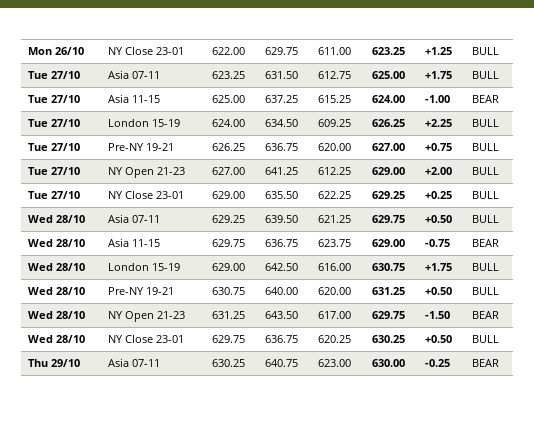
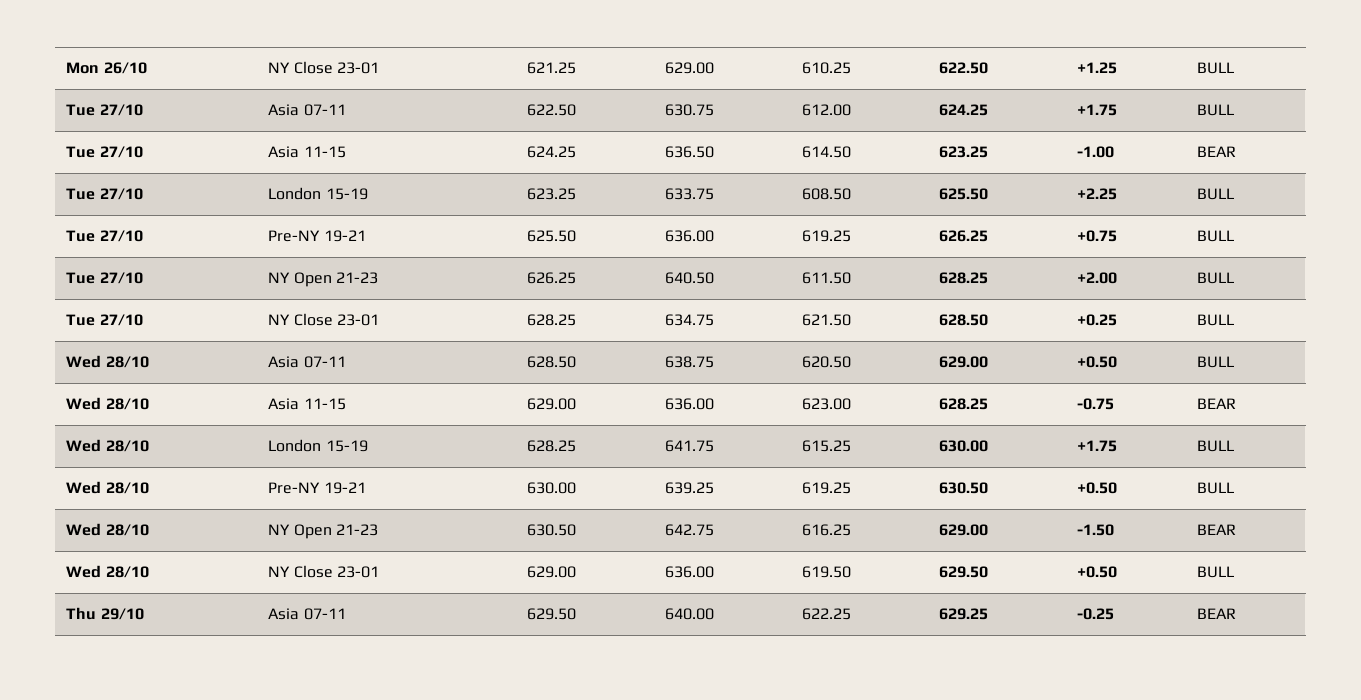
- Mon 26/10 | NY Close 23-01 | 622.00 | 629.75 | 611.00 | 623.25 | +1.25 | BULL
+ Mon 26/10 | NY Close 23-01 | 621.25 | 629.00 | 610.25 | 622.50 | +1.25 | BULL
- Tue 27/10 | Asia 07-11 | 623.25 | 631.50 | 612.75 | 625.00 | +1.75 | BULL
+ Tue 27/10 | Asia 07-11 | 622.50 | 630.75 | 612.00 | 624.25 | +1.75 | BULL
- Tue 27/10 | Asia 11-15 | 625.00 | 637.25 | 615.25 | 624.00 | -1.00 | BEAR
+ Tue 27/10 | Asia 11-15 | 624.25 | 636.50 | 614.50 | 623.25 | -1.00 | BEAR
- Tue 27/10 | London 15-19 | 624.00 | 634.50 | 609.25 | 626.25 | +2.25 | BULL
+ Tue 27/10 | London 15-19 | 623.25 | 633.75 | 608.50 | 625.50 | +2.25 | BULL
- Tue 27/10 | Pre-NY 19-21 | 626.25 | 636.75 | 620.00 | 627.00 | +0.75 | BULL
+ Tue 27/10 | Pre-NY 19-21 | 625.50 | 636.00 | 619.25 | 626.25 | +0.75 | BULL
- Tue 27/10 | NY Open 21-23 | 627.00 | 641.25 | 612.25 | 629.00 | +2.00 | BULL
+ Tue 27/10 | NY Open 21-23 | 626.25 | 640.50 | 611.50 | 628.25 | +2.00 | BULL
- Tue 27/10 | NY Close 23-01 | 629.00 | 635.50 | 622.25 | 629.25 | +0.25 | BULL
+ Tue 27/10 | NY Close 23-01 | 628.25 | 634.75 | 621.50 | 628.50 | +0.25 | BULL
- Wed 28/10 | Asia 07-11 | 629.25 | 639.50 | 621.25 | 629.75 | +0.50 | BULL
+ Wed 28/10 | Asia 07-11 | 628.50 | 638.75 | 620.50 | 629.00 | +0.50 | BULL
- Wed 28/10 | Asia 11-15 | 629.75 | 636.75 | 623.75 | 629.00 | -0.75 | BEAR
+ Wed 28/10 | Asia 11-15 | 629.00 | 636.00 | 623.00 | 628.25 | -0.75 | BEAR
- Wed 28/10 | London 15-19 | 629.00 | 642.50 | 616.00 | 630.75 | +1.75 | BULL
+ Wed 28/10 | London 15-19 | 628.25 | 641.75 | 615.25 | 630.00 | +1.75 | BULL
- Wed 28/10 | Pre-NY 19-21 | 630.75 | 640.00 | 620.00 | 631.25 | +0.50 | BULL
+ Wed 28/10 | Pre-NY 19-21 | 630.00 | 639.25 | 619.25 | 630.50 | +0.50 | BULL
- Wed 28/10 | NY Open 21-23 | 631.25 | 643.50 | 617.00 | 629.75 | -1.50 | BEAR
+ Wed 28/10 | NY Open 21-23 | 630.50 | 642.75 | 616.25 | 629.00 | -1.50 | BEAR
- Wed 28/10 | NY Close 23-01 | 629.75 | 636.75 | 620.25 | 630.25 | +0.50 | BULL
+ Wed 28/10 | NY Close 23-01 | 629.00 | 636.00 | 619.50 | 629.50 | +0.50 | BULL
- Thu 29/10 | Asia 07-11 | 630.25 | 640.75 | 623.00 | 630.00 | -0.25 | BEAR
+ Thu 29/10 | Asia 07-11 | 629.50 | 640.00 | 622.25 | 629.25 | -0.25 | BEAR

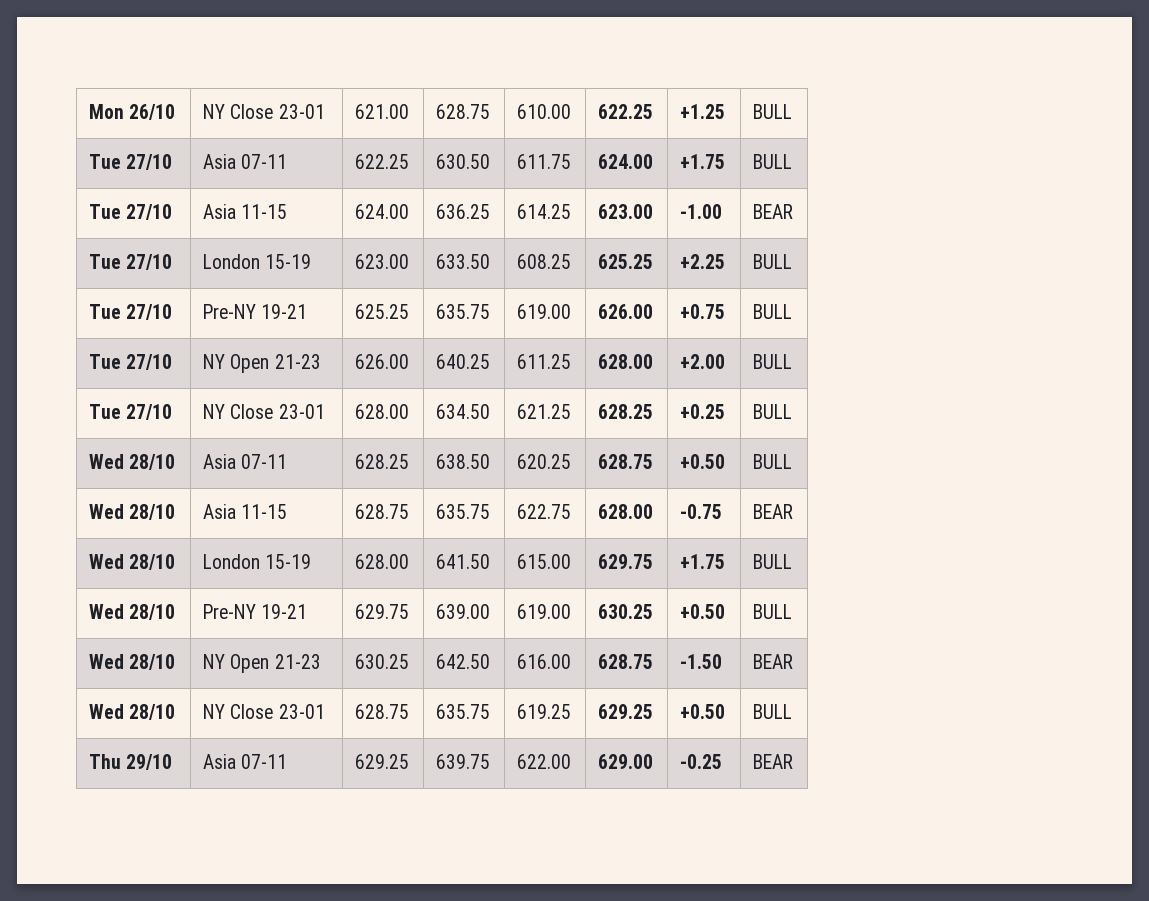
- Mon 26/10 | NY Close 23-01 | 621.25 | 629.00 | 610.25 | 622.50 | +1.25 | BULL
+ Mon 26/10 | NY Close 23-01 | 621.00 | 628.75 | 610.00 | 622.25 | +1.25 | BULL
- Tue 27/10 | Asia 07-11 | 622.50 | 630.75 | 612.00 | 624.25 | +1.75 | BULL
+ Tue 27/10 | Asia 07-11 | 622.25 | 630.50 | 611.75 | 624.00 | +1.75 | BULL
- Tue 27/10 | Asia 11-15 | 624.25 | 636.50 | 614.50 | 623.25 | -1.00 | BEAR
+ Tue 27/10 | Asia 11-15 | 624.00 | 636.25 | 614.25 | 623.00 | -1.00 | BEAR
- Tue 27/10 | London 15-19 | 623.25 | 633.75 | 608.50 | 625.50 | +2.25 | BULL
+ Tue 27/10 | London 15-19 | 623.00 | 633.50 | 608.25 | 625.25 | +2.25 | BULL
- Tue 27/10 | Pre-NY 19-21 | 625.50 | 636.00 | 619.25 | 626.25 | +0.75 | BULL
+ Tue 27/10 | Pre-NY 19-21 | 625.25 | 635.75 | 619.00 | 626.00 | +0.75 | BULL
- Tue 27/10 | NY Open 21-23 | 626.25 | 640.50 | 611.50 | 628.25 | +2.00 | BULL
+ Tue 27/10 | NY Open 21-23 | 626.00 | 640.25 | 611.25 | 628.00 | +2.00 | BULL
- Tue 27/10 | NY Close 23-01 | 628.25 | 634.75 | 621.50 | 628.50 | +0.25 | BULL
+ Tue 27/10 | NY Close 23-01 | 628.00 | 634.50 | 621.25 | 628.25 | +0.25 | BULL
- Wed 28/10 | Asia 07-11 | 628.50 | 638.75 | 620.50 | 629.00 | +0.50 | BULL
+ Wed 28/10 | Asia 07-11 | 628.25 | 638.50 | 620.25 | 628.75 | +0.50 | BULL
- Wed 28/10 | Asia 11-15 | 629.00 | 636.00 | 623.00 | 628.25 | -0.75 | BEAR
+ Wed 28/10 | Asia 11-15 | 628.75 | 635.75 | 622.75 | 628.00 | -0.75 | BEAR
- Wed 28/10 | London 15-19 | 628.25 | 641.75 | 615.25 | 630.00 | +1.75 | BULL
+ Wed 28/10 | London 15-19 | 628.00 | 641.50 | 615.00 | 629.75 | +1.75 | BULL
- Wed 28/10 | Pre-NY 19-21 | 630.00 | 639.25 | 619.25 | 630.50 | +0.50 | BULL
+ Wed 28/10 | Pre-NY 19-21 | 629.75 | 639.00 | 619.00 | 630.25 | +0.50 | BULL
- Wed 28/10 | NY Open 21-23 | 630.50 | 642.75 | 616.25 | 629.00 | -1.50 | BEAR
+ Wed 28/10 | NY Open 21-23 | 630.25 | 642.50 | 616.00 | 628.75 | -1.50 | BEAR
- Wed 28/10 | NY Close 23-01 | 629.00 | 636.00 | 619.50 | 629.50 | +0.50 | BULL
+ Wed 28/10 | NY Close 23-01 | 628.75 | 635.75 | 619.25 | 629.25 | +0.50 | BULL
- Thu 29/10 | Asia 07-11 | 629.50 | 640.00 | 622.25 | 629.25 | -0.25 | BEAR
+ Thu 29/10 | Asia 07-11 | 629.25 | 639.75 | 622.00 | 629.00 | -0.25 | BEAR

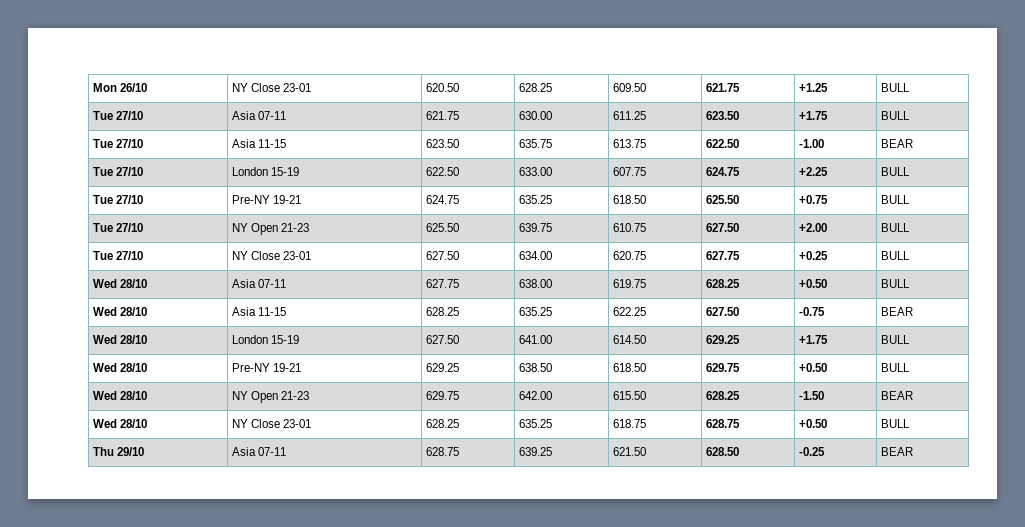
- Mon 26/10 | NY Close 23-01 | 621.00 | 628.75 | 610.00 | 622.25 | +1.25 | BULL
+ Mon 26/10 | NY Close 23-01 | 620.50 | 628.25 | 609.50 | 621.75 | +1.25 | BULL
- Tue 27/10 | Asia 07-11 | 622.25 | 630.50 | 611.75 | 624.00 | +1.75 | BULL
+ Tue 27/10 | Asia 07-11 | 621.75 | 630.00 | 611.25 | 623.50 | +1.75 | BULL
- Tue 27/10 | Asia 11-15 | 624.00 | 636.25 | 614.25 | 623.00 | -1.00 | BEAR
+ Tue 27/10 | Asia 11-15 | 623.50 | 635.75 | 613.75 | 622.50 | -1.00 | BEAR
- Tue 27/10 | London 15-19 | 623.00 | 633.50 | 608.25 | 625.25 | +2.25 | BULL
+ Tue 27/10 | London 15-19 | 622.50 | 633.00 | 607.75 | 624.75 | +2.25 | BULL
- Tue 27/10 | Pre-NY 19-21 | 625.25 | 635.75 | 619.00 | 626.00 | +0.75 | BULL
+ Tue 27/10 | Pre-NY 19-21 | 624.75 | 635.25 | 618.50 | 625.50 | +0.75 | BULL
- Tue 27/10 | NY Open 21-23 | 626.00 | 640.25 | 611.25 | 628.00 | +2.00 | BULL
+ Tue 27/10 | NY Open 21-23 | 625.50 | 639.75 | 610.75 | 627.50 | +2.00 | BULL
- Tue 27/10 | NY Close 23-01 | 628.00 | 634.50 | 621.25 | 628.25 | +0.25 | BULL
+ Tue 27/10 | NY Close 23-01 | 627.50 | 634.00 | 620.75 | 627.75 | +0.25 | BULL
- Wed 28/10 | Asia 07-11 | 628.25 | 638.50 | 620.25 | 628.75 | +0.50 | BULL
+ Wed 28/10 | Asia 07-11 | 627.75 | 638.00 | 619.75 | 628.25 | +0.50 | BULL
- Wed 28/10 | Asia 11-15 | 628.75 | 635.75 | 622.75 | 628.00 | -0.75 | BEAR
+ Wed 28/10 | Asia 11-15 | 628.25 | 635.25 | 622.25 | 627.50 | -0.75 | BEAR
- Wed 28/10 | London 15-19 | 628.00 | 641.50 | 615.00 | 629.75 | +1.75 | BULL
+ Wed 28/10 | London 15-19 | 627.50 | 641.00 | 614.50 | 629.25 | +1.75 | BULL
- Wed 28/10 | Pre-NY 19-21 | 629.75 | 639.00 | 619.00 | 630.25 | +0.50 | BULL
+ Wed 28/10 | Pre-NY 19-21 | 629.25 | 638.50 | 618.50 | 629.75 | +0.50 | BULL
- Wed 28/10 | NY Open 21-23 | 630.25 | 642.50 | 616.00 | 628.75 | -1.50 | BEAR
+ Wed 28/10 | NY Open 21-23 | 629.75 | 642.00 | 615.50 | 628.25 | -1.50 | BEAR
- Wed 28/10 | NY Close 23-01 | 628.75 | 635.75 | 619.25 | 629.25 | +0.50 | BULL
+ Wed 28/10 | NY Close 23-01 | 628.25 | 635.25 | 618.75 | 628.75 | +0.50 | BULL
- Thu 29/10 | Asia 07-11 | 629.25 | 639.75 | 622.00 | 629.00 | -0.25 | BEAR
+ Thu 29/10 | Asia 07-11 | 628.75 | 639.25 | 621.50 | 628.50 | -0.25 | BEAR

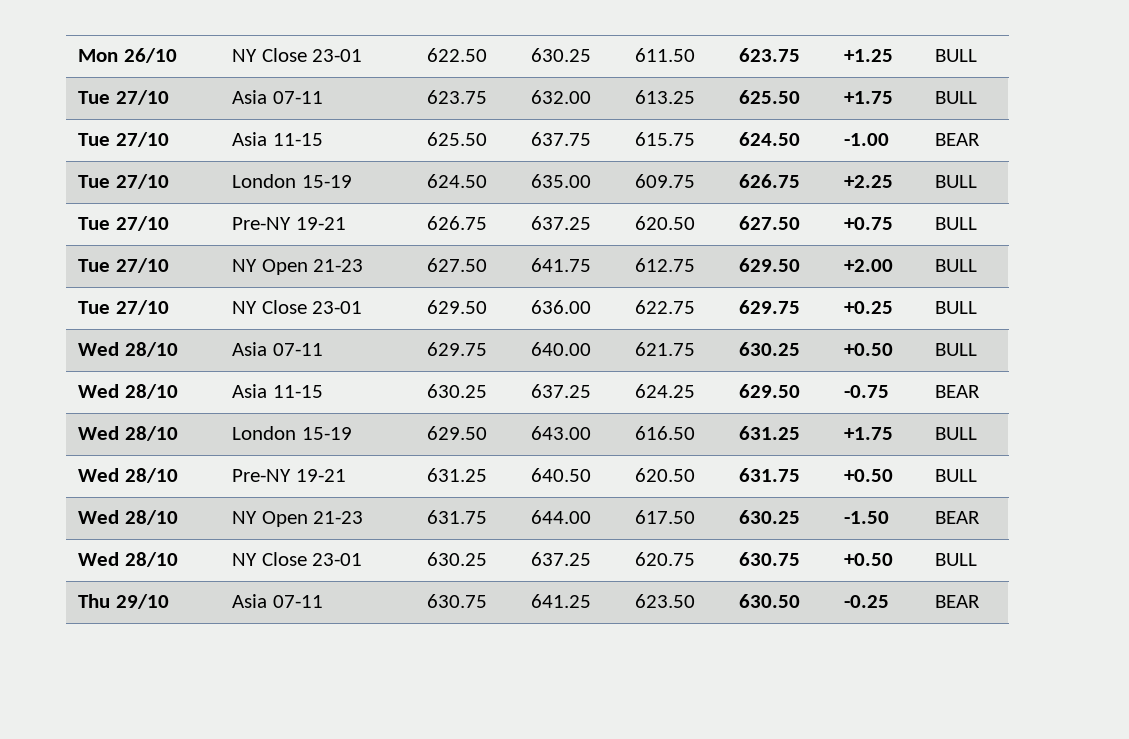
- Mon 26/10 | NY Close 23-01 | 620.50 | 628.25 | 609.50 | 621.75 | +1.25 | BULL
+ Mon 26/10 | NY Close 23-01 | 622.50 | 630.25 | 611.50 | 623.75 | +1.25 | BULL
- Tue 27/10 | Asia 07-11 | 621.75 | 630.00 | 611.25 | 623.50 | +1.75 | BULL
+ Tue 27/10 | Asia 07-11 | 623.75 | 632.00 | 613.25 | 625.50 | +1.75 | BULL
- Tue 27/10 | Asia 11-15 | 623.50 | 635.75 | 613.75 | 622.50 | -1.00 | BEAR
+ Tue 27/10 | Asia 11-15 | 625.50 | 637.75 | 615.75 | 624.50 | -1.00 | BEAR
- Tue 27/10 | London 15-19 | 622.50 | 633.00 | 607.75 | 624.75 | +2.25 | BULL
+ Tue 27/10 | London 15-19 | 624.50 | 635.00 | 609.75 | 626.75 | +2.25 | BULL
- Tue 27/10 | Pre-NY 19-21 | 624.75 | 635.25 | 618.50 | 625.50 | +0.75 | BULL
+ Tue 27/10 | Pre-NY 19-21 | 626.75 | 637.25 | 620.50 | 627.50 | +0.75 | BULL
- Tue 27/10 | NY Open 21-23 | 625.50 | 639.75 | 610.75 | 627.50 | +2.00 | BULL
+ Tue 27/10 | NY Open 21-23 | 627.50 | 641.75 | 612.75 | 629.50 | +2.00 | BULL
- Tue 27/10 | NY Close 23-01 | 627.50 | 634.00 | 620.75 | 627.75 | +0.25 | BULL
+ Tue 27/10 | NY Close 23-01 | 629.50 | 636.00 | 622.75 | 629.75 | +0.25 | BULL
- Wed 28/10 | Asia 07-11 | 627.75 | 638.00 | 619.75 | 628.25 | +0.50 | BULL
+ Wed 28/10 | Asia 07-11 | 629.75 | 640.00 | 621.75 | 630.25 | +0.50 | BULL
- Wed 28/10 | Asia 11-15 | 628.25 | 635.25 | 622.25 | 627.50 | -0.75 | BEAR
+ Wed 28/10 | Asia 11-15 | 630.25 | 637.25 | 624.25 | 629.50 | -0.75 | BEAR
- Wed 28/10 | London 15-19 | 627.50 | 641.00 | 614.50 | 629.25 | +1.75 | BULL
+ Wed 28/10 | London 15-19 | 629.50 | 643.00 | 616.50 | 631.25 | +1.75 | BULL
- Wed 28/10 | Pre-NY 19-21 | 629.25 | 638.50 | 618.50 | 629.75 | +0.50 | BULL
+ Wed 28/10 | Pre-NY 19-21 | 631.25 | 640.50 | 620.50 | 631.75 | +0.50 | BULL
- Wed 28/10 | NY Open 21-23 | 629.75 | 642.00 | 615.50 | 628.25 | -1.50 | BEAR
+ Wed 28/10 | NY Open 21-23 | 631.75 | 644.00 | 617.50 | 630.25 | -1.50 | BEAR
- Wed 28/10 | NY Close 23-01 | 628.25 | 635.25 | 618.75 | 628.75 | +0.50 | BULL
+ Wed 28/10 | NY Close 23-01 | 630.25 | 637.25 | 620.75 | 630.75 | +0.50 | BULL
- Thu 29/10 | Asia 07-11 | 628.75 | 639.25 | 621.50 | 628.50 | -0.25 | BEAR
+ Thu 29/10 | Asia 07-11 | 630.75 | 641.25 | 623.50 | 630.50 | -0.25 | BEAR

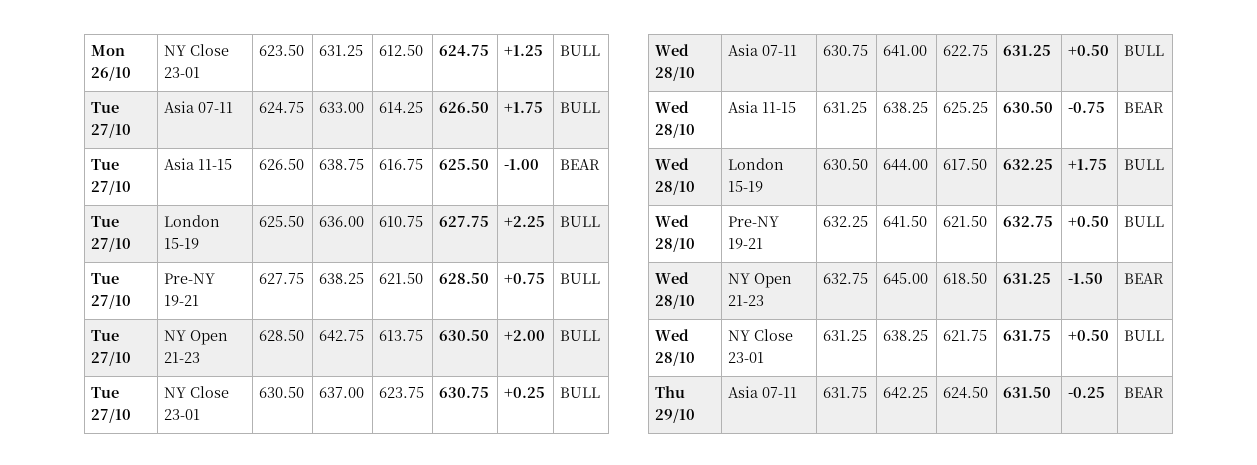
- Mon 26/10 | NY Close 23-01 | 622.50 | 630.25 | 611.50 | 623.75 | +1.25 | BULL
+ Mon 26/10 | NY Close 23-01 | 623.50 | 631.25 | 612.50 | 624.75 | +1.25 | BULL
- Tue 27/10 | Asia 07-11 | 623.75 | 632.00 | 613.25 | 625.50 | +1.75 | BULL
+ Tue 27/10 | Asia 07-11 | 624.75 | 633.00 | 614.25 | 626.50 | +1.75 | BULL
- Tue 27/10 | Asia 11-15 | 625.50 | 637.75 | 615.75 | 624.50 | -1.00 | BEAR
+ Tue 27/10 | Asia 11-15 | 626.50 | 638.75 | 616.75 | 625.50 | -1.00 | BEAR
- Tue 27/10 | London 15-19 | 624.50 | 635.00 | 609.75 | 626.75 | +2.25 | BULL
+ Tue 27/10 | London 15-19 | 625.50 | 636.00 | 610.75 | 627.75 | +2.25 | BULL
- Tue 27/10 | Pre-NY 19-21 | 626.75 | 637.25 | 620.50 | 627.50 | +0.75 | BULL
+ Tue 27/10 | Pre-NY 19-21 | 627.75 | 638.25 | 621.50 | 628.50 | +0.75 | BULL
- Tue 27/10 | NY Open 21-23 | 627.50 | 641.75 | 612.75 | 629.50 | +2.00 | BULL
+ Tue 27/10 | NY Open 21-23 | 628.50 | 642.75 | 613.75 | 630.50 | +2.00 | BULL
- Tue 27/10 | NY Close 23-01 | 629.50 | 636.00 | 622.75 | 629.75 | +0.25 | BULL
+ Tue 27/10 | NY Close 23-01 | 630.50 | 637.00 | 623.75 | 630.75 | +0.25 | BULL
- Wed 28/10 | Asia 07-11 | 629.75 | 640.00 | 621.75 | 630.25 | +0.50 | BULL
+ Wed 28/10 | Asia 07-11 | 630.75 | 641.00 | 622.75 | 631.25 | +0.50 | BULL
- Wed 28/10 | Asia 11-15 | 630.25 | 637.25 | 624.25 | 629.50 | -0.75 | BEAR
+ Wed 28/10 | Asia 11-15 | 631.25 | 638.25 | 625.25 | 630.50 | -0.75 | BEAR
- Wed 28/10 | London 15-19 | 629.50 | 643.00 | 616.50 | 631.25 | +1.75 | BULL
+ Wed 28/10 | London 15-19 | 630.50 | 644.00 | 617.50 | 632.25 | +1.75 | BULL
- Wed 28/10 | Pre-NY 19-21 | 631.25 | 640.50 | 620.50 | 631.75 | +0.50 | BULL
+ Wed 28/10 | Pre-NY 19-21 | 632.25 | 641.50 | 621.50 | 632.75 | +0.50 | BULL
- Wed 28/10 | NY Open 21-23 | 631.75 | 644.00 | 617.50 | 630.25 | -1.50 | BEAR
+ Wed 28/10 | NY Open 21-23 | 632.75 | 645.00 | 618.50 | 631.25 | -1.50 | BEAR
- Wed 28/10 | NY Close 23-01 | 630.25 | 637.25 | 620.75 | 630.75 | +0.50 | BULL
+ Wed 28/10 | NY Close 23-01 | 631.25 | 638.25 | 621.75 | 631.75 | +0.50 | BULL
- Thu 29/10 | Asia 07-11 | 630.75 | 641.25 | 623.50 | 630.50 | -0.25 | BEAR
+ Thu 29/10 | Asia 07-11 | 631.75 | 642.25 | 624.50 | 631.50 | -0.25 | BEAR

